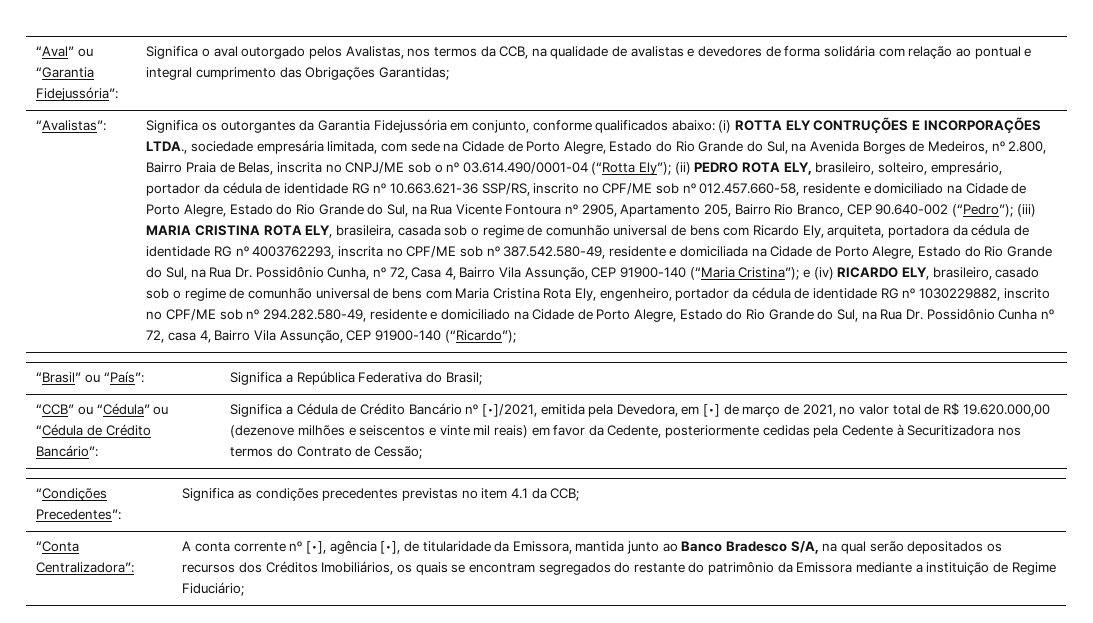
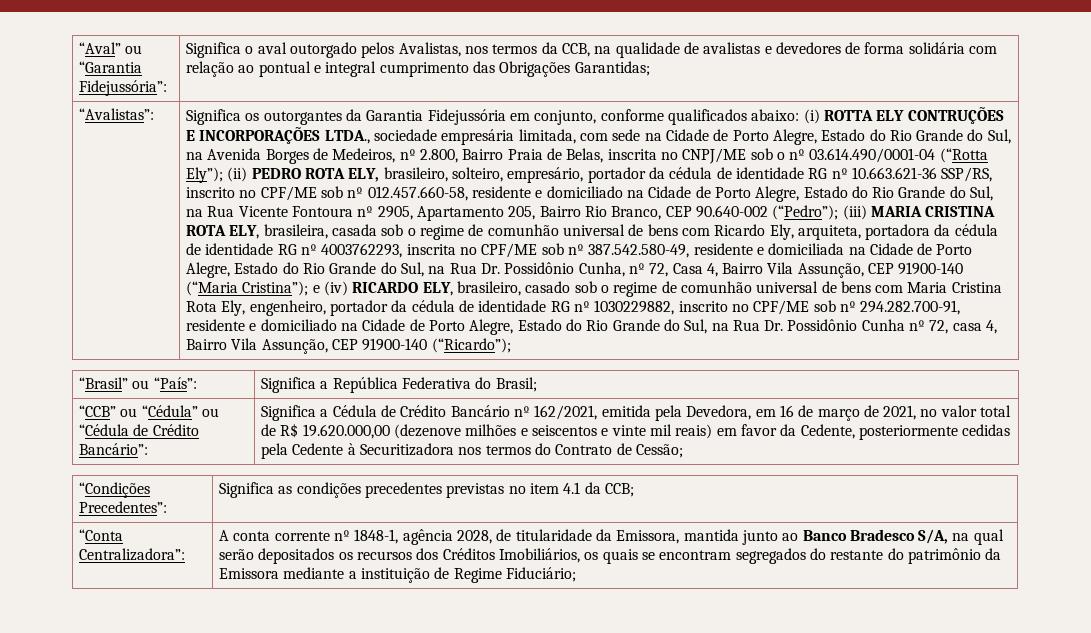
- e (iv) RICARDO ELY, brasileiro, casado sob o regime de comunhão universal de bens com Maria Cristina Rota Ely, engenheiro, portador da cédula de identidade RG nº 1030229882, inscrito no CPF/ME sob nº 294.282.580-49, residente e domiciliado na Cidade de Porto Alegre, Estado do Rio Grande do Sul, na Rua Dr. Possidônio Cunha nº 72, casa 4, Bairro Vila Assunção, CEP 91900-140 (“Ricardo”);
+ e (iv) RICARDO ELY, brasileiro, casado sob o regime de comunhão universal de bens com Maria Cristina Rota Ely, engenheiro, portador da cédula de identidade RG nº 1030229882, inscrito no CPF/ME sob nº 294.282.700-91, residente e domiciliado na Cidade de Porto Alegre, Estado do Rio Grande do Sul, na Rua Dr. Possidônio Cunha nº 72, casa 4, Bairro Vila Assunção, CEP 91900-140 (“Ricardo”);
- Significa a Cédula de Crédito Bancário nº [•]/2021, emitida pela Devedora, em [•] de março de 2021, no valor total de R$ 19.620.000,00 (dezenove milhões e seiscentos e vinte mil reais) em favor da Cedente, posteriormente cedidas pela Cedente à Securitizadora nos termos do Contrato de Cessão;
+ Significa a Cédula de Crédito Bancário nº 162/2021, emitida pela Devedora, em 16 de março de 2021, no valor total de R$ 19.620.000,00 (dezenove milhões e seiscentos e vinte mil reais) em favor da Cedente, posteriormente cedidas pela Cedente à Securitizadora nos termos do Contrato de Cessão;
- A conta corrente nº [•], agência [•], de titularidade da Emissora, mantida junto ao Banco Bradesco S/A, na qual serão depositados os recursos dos Créditos Imobiliários, os quais se encontram segregados do restante do patrimônio da Emissora mediante a instituição de Regime Fiduciário;
+ A conta corrente nº 1848-1, agência 2028, de titularidade da Emissora, mantida junto ao Banco Bradesco S/A, na qual serão depositados os recursos dos Créditos Imobiliários, os quais se encontram segregados do restante do patrimônio da Emissora mediante a instituição de Regime Fiduciário;

